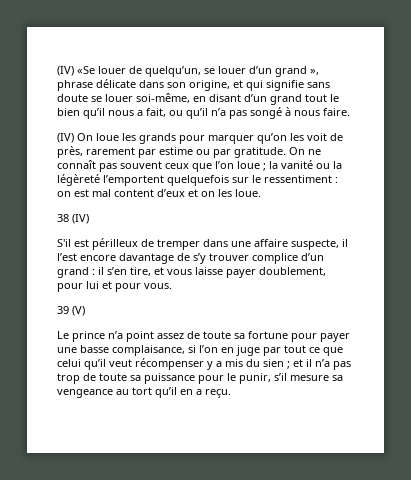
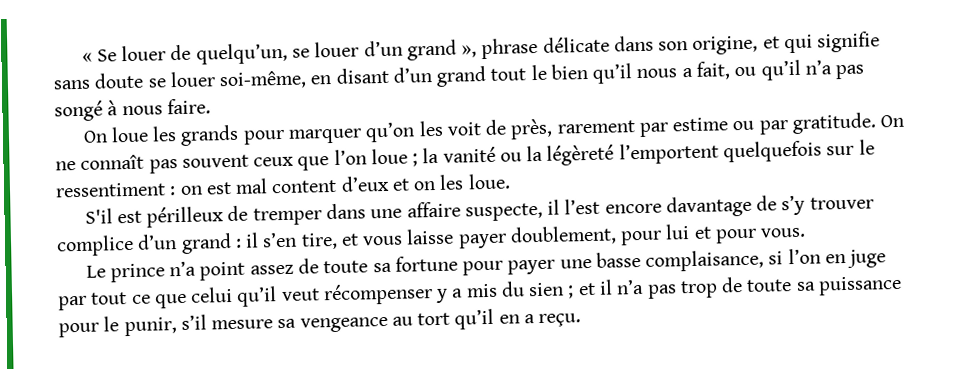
- (IV) «Se louer de quelqu’un, se louer d’un grand », phrase délicate dans son origine, et qui signifie sans doute se louer soi-même, en disant d’un grand tout le bien qu’il nous a fait, ou qu’il n’a pas songé à nous faire.
+ « Se louer de quelqu’un, se louer d’un grand », phrase délicate dans son origine, et qui signifie sans doute se louer soi-même, en disant d’un grand tout le bien qu’il nous a fait, ou qu’il n’a pas songé à nous faire.
- (IV) On loue les grands pour marquer qu’on les voit de près, rarement par estime ou par gratitude.
+ On loue les grands pour marquer qu’on les voit de près, rarement par estime ou par gratitude.
- 38 (IV)
- 39 (V)

